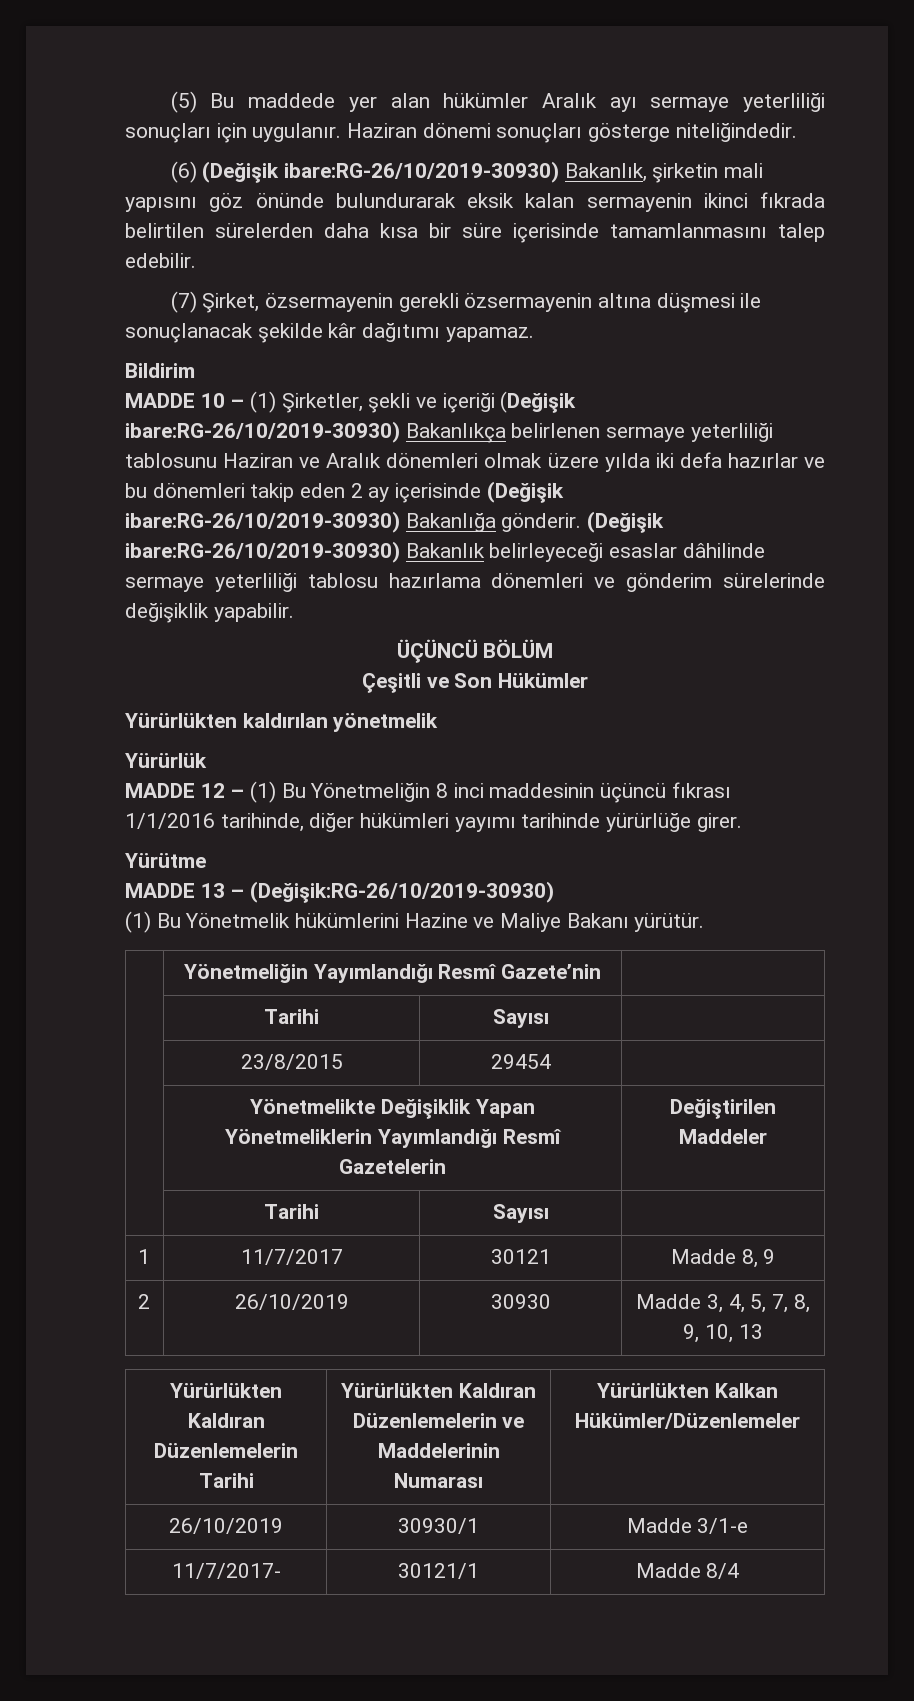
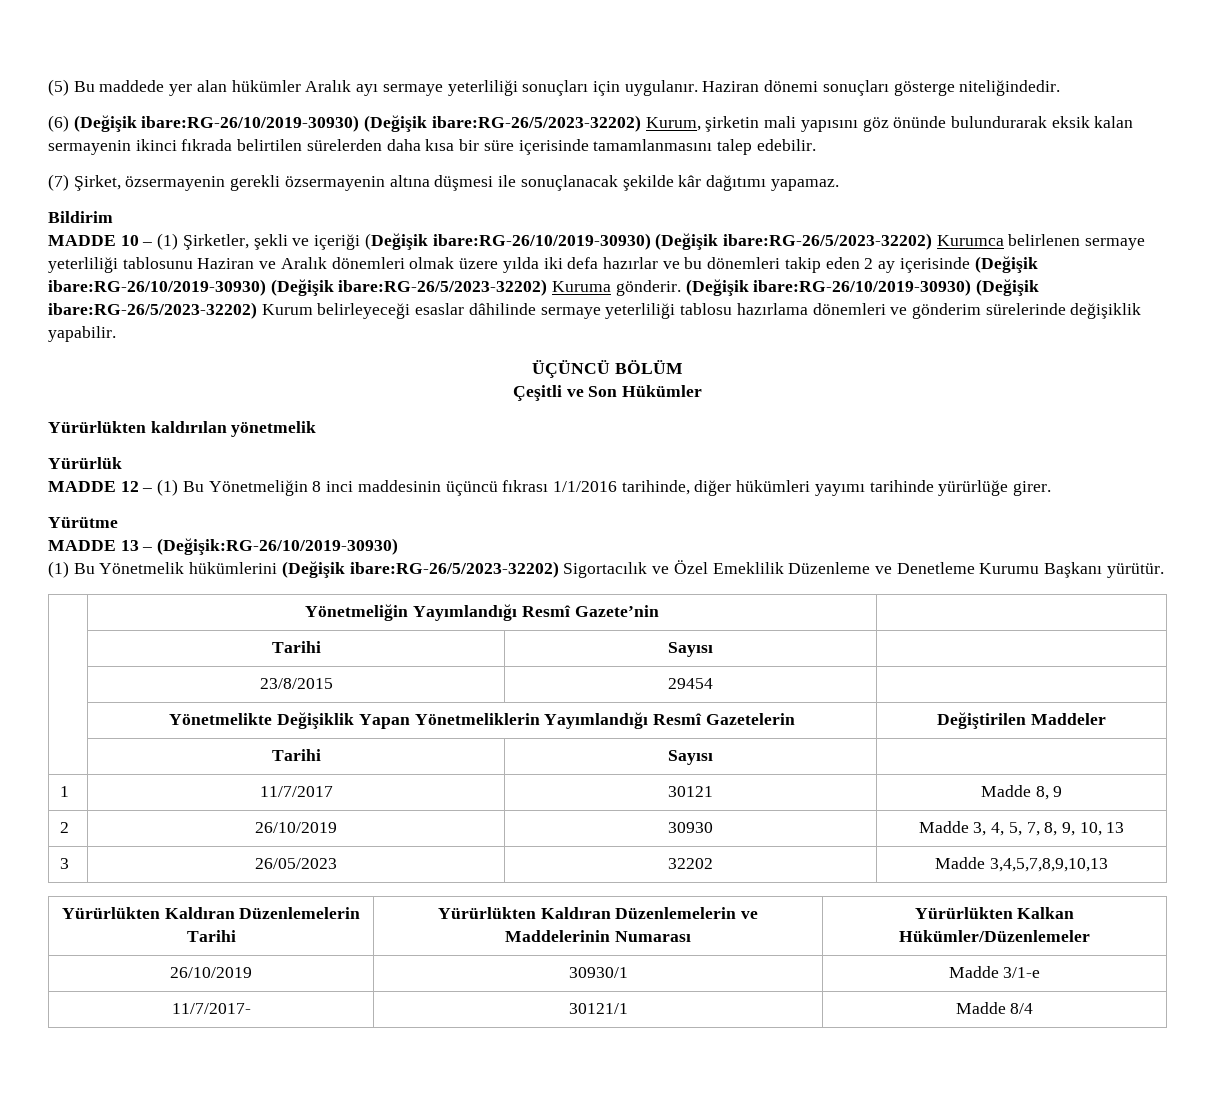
- (6) (Değişik ibare:RG-26/10/2019-30930) Bakanlık, şirketin mali yapısını göz önünde bulundurarak eksik kalan sermayenin ikinci fıkrada belirtilen sürelerden daha kısa bir süre içerisinde tamamlanmasını talep edebilir.
+ (6) (Değişik ibare:RG-26/10/2019-30930) (Değişik ibare:RG-26/5/2023-32202) Kurum, şirketin mali yapısını göz önünde bulundurarak eksik kalan sermayenin ikinci fıkrada belirtilen sürelerden daha kısa bir süre içerisinde tamamlanmasını talep edebilir.
- MADDE 10 – (1) Şirketler, şekli ve içeriği (Değişik ibare:RG-26/10/2019-30930) Bakanlıkça belirlenen sermaye yeterliliği tablosunu Haziran ve Aralık dönemleri olmak üzere yılda iki defa hazırlar ve bu dönemleri takip eden 2 ay içerisinde (Değişik ibare:RG-26/10/2019-30930) Bakanlığa gönderir. (Değişik ibare:RG-26/10/2019-30930) Bakanlık belirleyeceği esaslar dâhilinde sermaye yeterliliği tablosu hazırlama dönemleri ve gönderim sürelerinde değişiklik yapabilir.
+ MADDE 10 – (1) Şirketler, şekli ve içeriği (Değişik ibare:RG-26/10/2019-30930) (Değişik ibare:RG-26/5/2023-32202) Kurumca belirlenen sermaye yeterliliği tablosunu Haziran ve Aralık dönemleri olmak üzere yılda iki defa hazırlar ve bu dönemleri takip eden 2 ay içerisinde (Değişik ibare:RG-26/10/2019-30930) (Değişik ibare:RG-26/5/2023-32202) Kuruma gönderir. (Değişik ibare:RG-26/10/2019-30930) (Değişik ibare:RG-26/5/2023-32202) Kurum belirleyeceği esaslar dâhilinde sermaye yeterliliği tablosu hazırlama dönemleri ve gönderim sürelerinde değişiklik yapabilir.
- (1) Bu Yönetmelik hükümlerini Hazine ve Maliye Bakanı yürütür.
+ (1) Bu Yönetmelik hükümlerini (Değişik ibare:RG-26/5/2023-32202) Sigortacılık ve Özel Emeklilik Düzenleme ve Denetleme Kurumu Başkanı yürütür.
+ 3 | 26/05/2023 | 32202 | Madde 3,4,5,7,8,9,10,13

